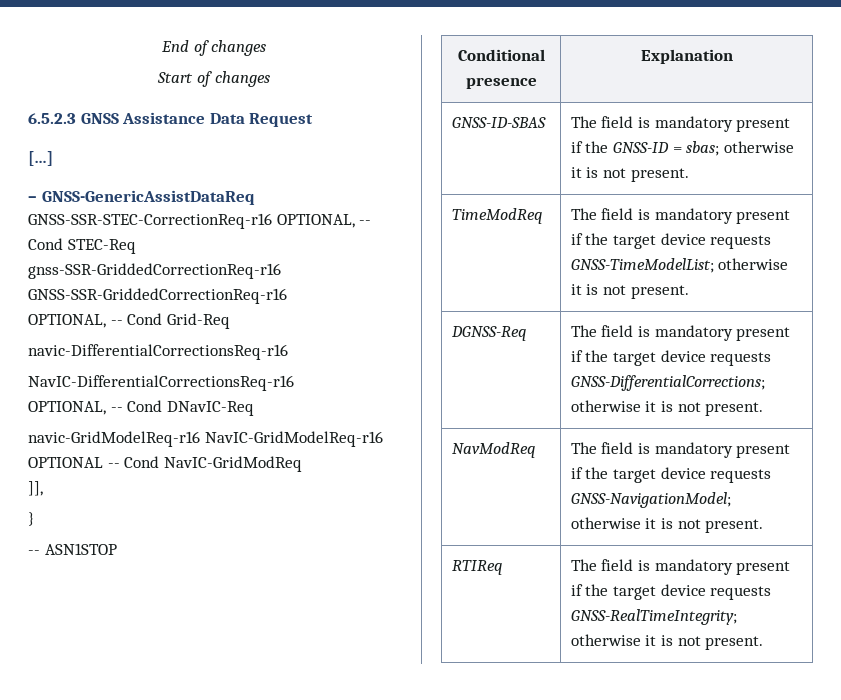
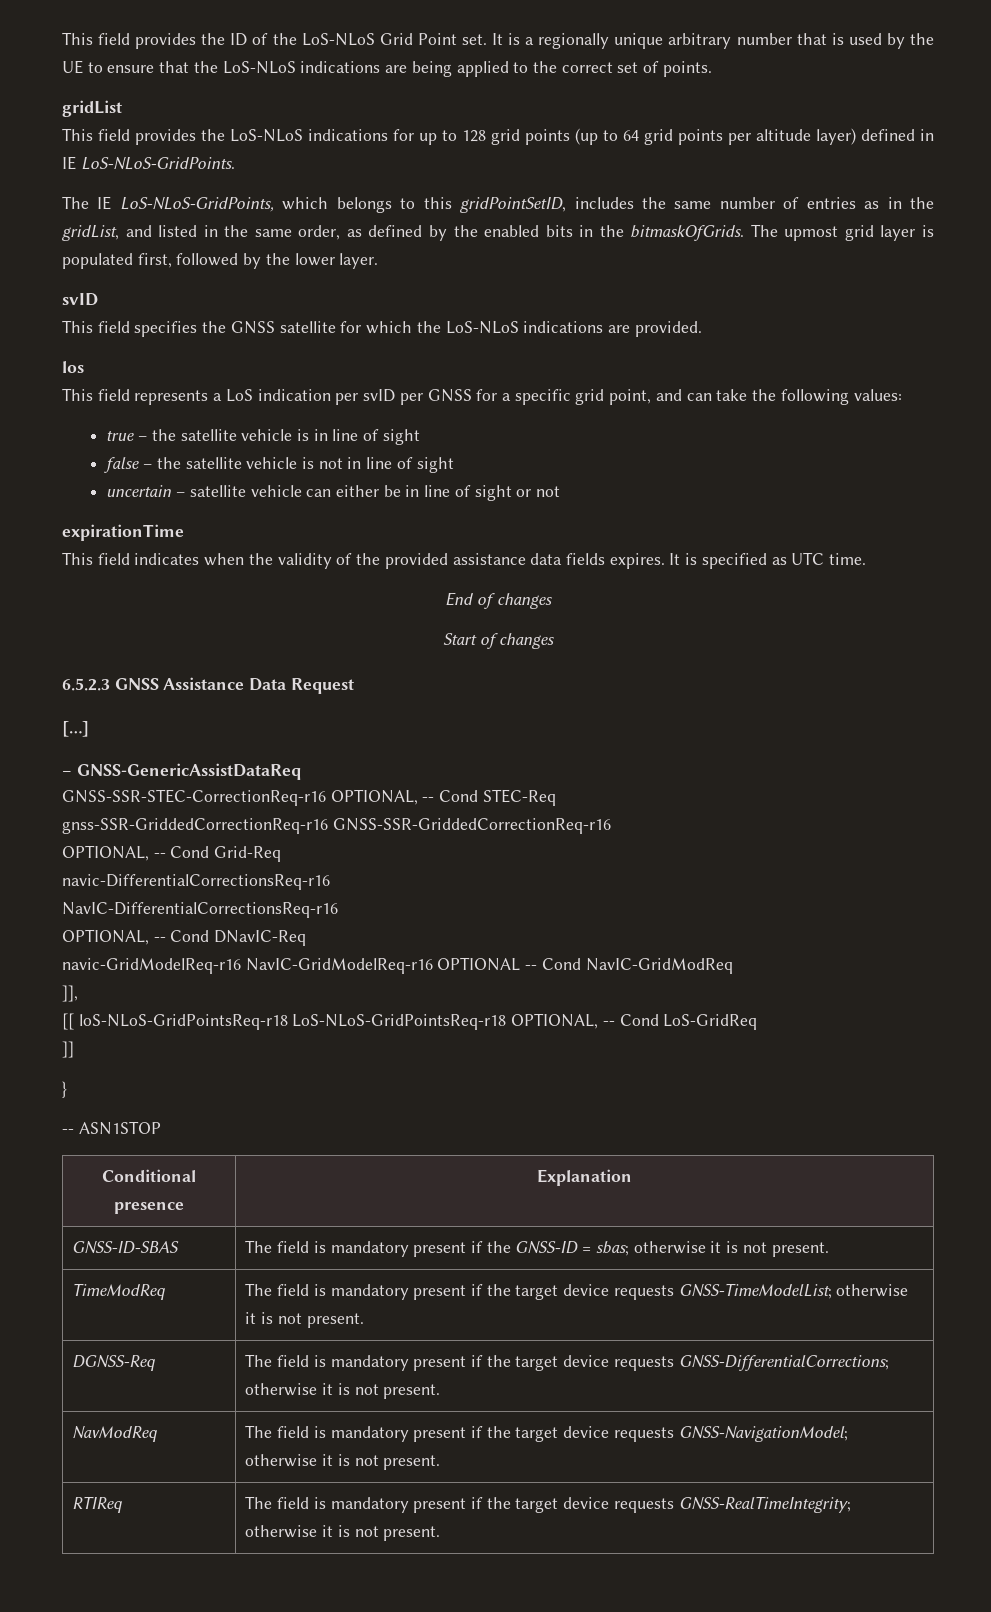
+ This field provides the ID of the LoS-NLoS Grid Point set. It is a regionally unique arbitrary number that is used by the UE to ensure that the LoS-NLoS indications are being applied to the correct set of points.
+ gridList
+ This field provides the LoS-NLoS indications for up to 128 grid points (up to 64 grid points per altitude layer) defined in IE LoS-NLoS-GridPoints.
+ The IE LoS-NLoS-GridPoints, which belongs to this gridPointSetID, includes the same number of entries as in the gridList, and listed in the same order, as defined by the enabled bits in the bitmaskOfGrids. The upmost grid layer is populated first, followed by the lower layer.
+ svID
+ This field specifies the GNSS satellite for which the LoS-NLoS indications are provided.
+ los
+ This field represents a LoS indication per svID per GNSS for a specific grid point, and can take the following values:
+ true – the satellite vehicle is in line of sight
+ false – the satellite vehicle is not in line of sight
+ uncertain – satellite vehicle can either be in line of sight or not
+ expirationTime
+ This field indicates when the validity of the provided assistance data fields expires. It is specified as UTC time.
+ [[ loS-NLoS-GridPointsReq-r18 LoS-NLoS-GridPointsReq-r18 OPTIONAL, -- Cond LoS-GridReq
+ ]]

